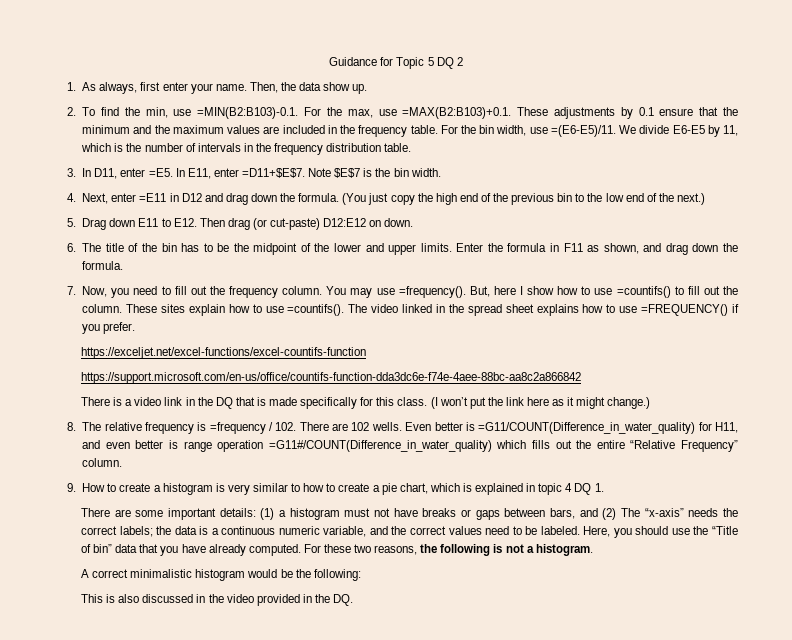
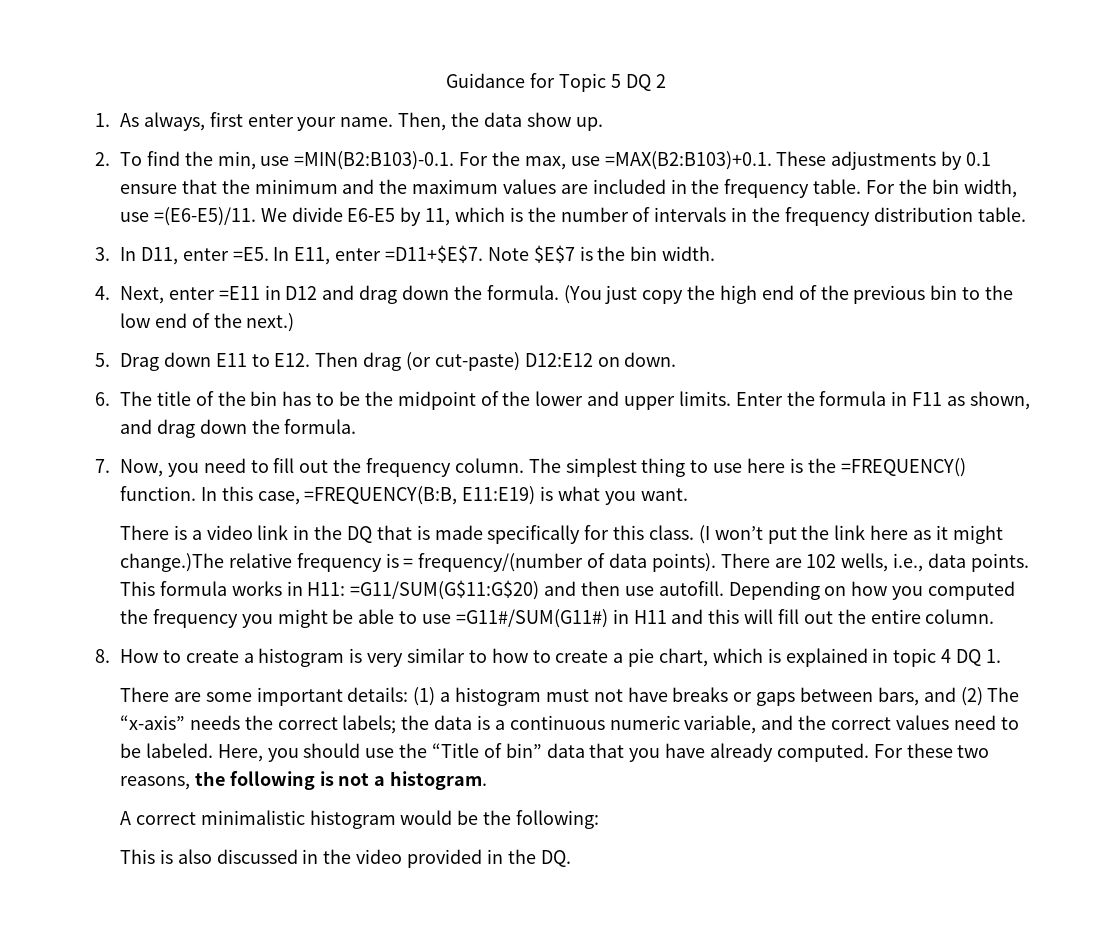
- You may use =frequency(). But, here I show how to use =countifs() to fill out the column. These sites explain how to use =countifs(). The video linked in the spread sheet explains how to use =FREQUENCY() if you prefer.
- https://exceljet.net/excel-functions/excel-countifs-function
- https://support.microsoft.com/en-us/office/countifs-function-dda3dc6e-f74e-4aee-88bc-aa8c2a866842
+ The simplest thing to use here is the =FREQUENCY() function. In this case, =FREQUENCY(B:B, E11:E19) is what you want.
- (I won’t put the link here as it might change.)
- 8. The relative frequency is =frequency / 102. There are 102 wells. Even better is =G11/COUNT(Difference_in_water_quality) for H11, and even better is range operation =G11#/COUNT(Difference_in_water_quality) which fills out the entire “Relative Frequency” column.
+ (I won’t put the link here as it might change.)The relative frequency is = frequency/(number of data points). There are 102 wells, i.e., data points. This formula works in H11: =G11/SUM(G$11:G$20) and then use autofill. Depending on how you computed the frequency you might be able to use =G11#/SUM(G11#) in H11 and this will fill out the entire column.
- 9. How to create a histogram is very similar to how to create a pie chart, which is explained in topic 4 DQ 1.
+ 8. How to create a histogram is very similar to how to create a pie chart, which is explained in topic 4 DQ 1.

